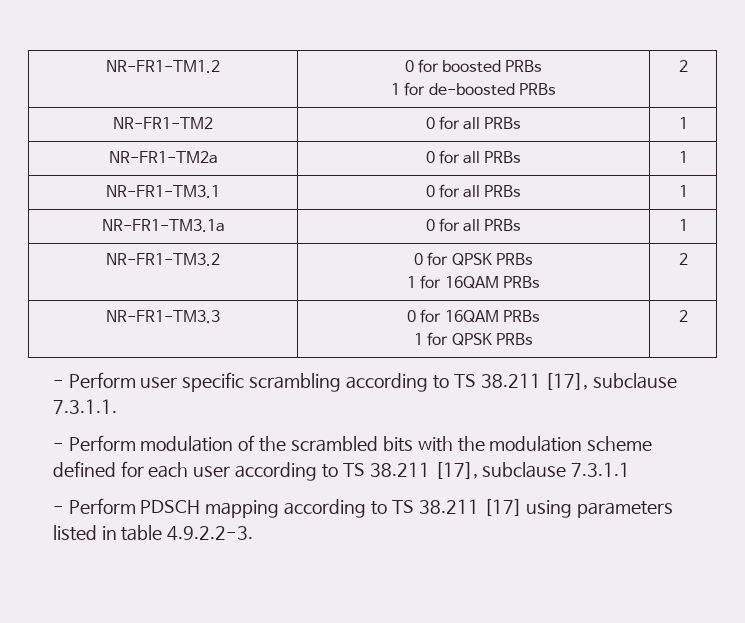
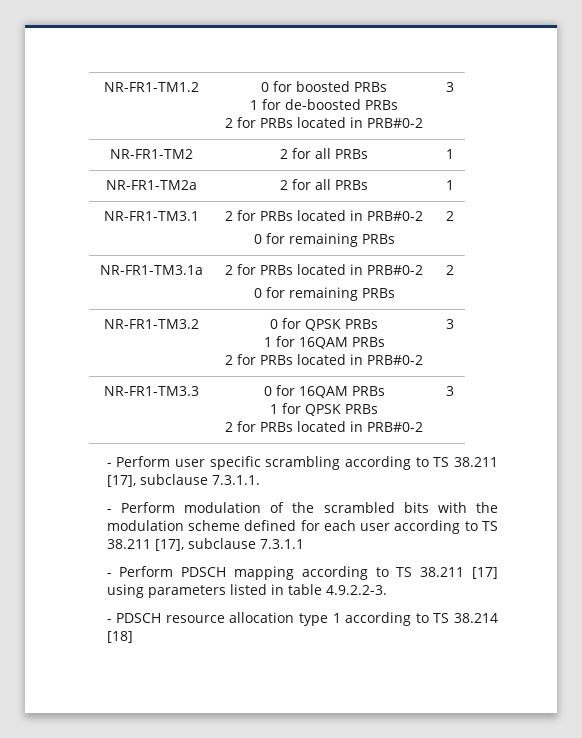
  NR-FR1-TM1.2 | 0 for boosted PRBs
- 1 for de-boosted PRBs | 2
+ 1 for de-boosted PRBs
+ 2 for PRBs located in PRB#0-2 | 3
- NR-FR1-TM2 | 0 for all PRBs | 1
+ NR-FR1-TM2 | 2 for all PRBs | 1
- NR-FR1-TM2a | 0 for all PRBs | 1
+ NR-FR1-TM2a | 2 for all PRBs | 1
- NR-FR1-TM3.1 | 0 for all PRBs | 1
+ NR-FR1-TM3.1 | 2 for PRBs located in PRB#0-2
+ 0 for remaining PRBs | 2
- NR-FR1-TM3.1a | 0 for all PRBs | 1
+ NR-FR1-TM3.1a | 2 for PRBs located in PRB#0-2
+ 0 for remaining PRBs | 2
  NR-FR1-TM3.2 | 0 for QPSK PRBs
- 1 for 16QAM PRBs | 2
+ 1 for 16QAM PRBs
+ 2 for PRBs located in PRB#0-2 | 3
  NR-FR1-TM3.3 | 0 for 16QAM PRBs
- 1 for QPSK PRBs | 2
+ 1 for QPSK PRBs
+ 2 for PRBs located in PRB#0-2 | 3
+ - PDSCH resource allocation type 1 according to TS 38.214 [18]

